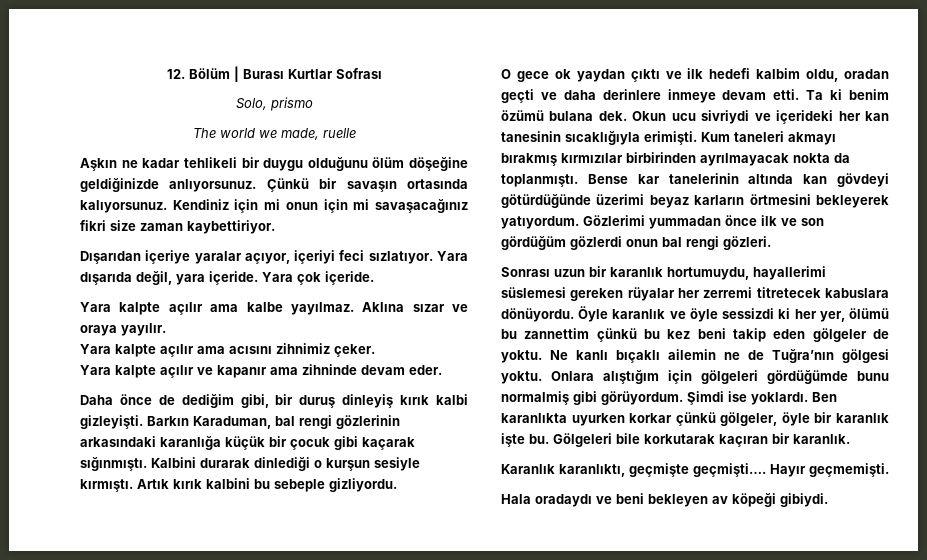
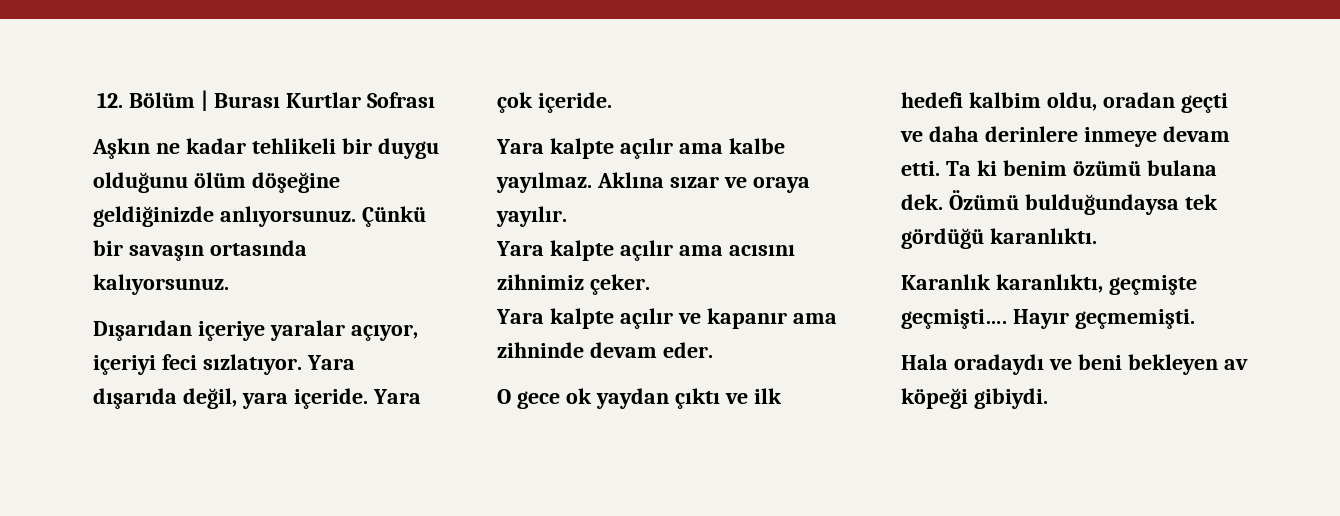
- Solo, prismo
- The world we made, ruelle
- Kendiniz için mi onun için mi savaşacağınız fikri size zaman kaybettiriyor.
- Daha önce de dediğim gibi, bir duruş dinleyiş kırık kalbi gizleyişti. Barkın Karaduman, bal rengi gözlerinin arkasındaki karanlığa küçük bir çocuk gibi kaçarak sığınmıştı. Kalbini durarak dinlediği o kurşun sesiyle kırmıştı. Artık kırık kalbini bu sebeple gizliyordu.
- Okun ucu sivriydi ve içerideki her kan tanesinin sıcaklığıyla erimişti. Kum taneleri akmayı bırakmış kırmızılar birbirinden ayrılmayacak nokta da toplanmıştı. Bense kar tanelerinin altında kan gövdeyi götürdüğünde üzerimi beyaz karların örtmesini bekleyerek yatıyordum. Gözlerimi yummadan önce ilk ve son gördüğüm gözlerdi onun bal rengi gözleri.
- Sonrası uzun bir karanlık hortumuydu, hayallerimi süslemesi gereken rüyalar her zerremi titretecek kabuslara dönüyordu. Öyle karanlık ve öyle sessizdi ki her yer, ölümü bu zannettim çünkü bu kez beni takip eden gölgeler de yoktu. Ne kanlı bıçaklı ailemin ne de Tuğra’nın gölgesi yoktu. Onlara alıştığım için gölgeleri gördüğümde bunu normalmiş gibi görüyordum. Şimdi ise yoklardı. Ben karanlıkta uyurken korkar çünkü gölgeler, öyle bir karanlık işte bu. Gölgeleri bile korkutarak kaçıran bir karanlık.
+ Özümü bulduğundaysa tek gördüğü karanlıktı.

